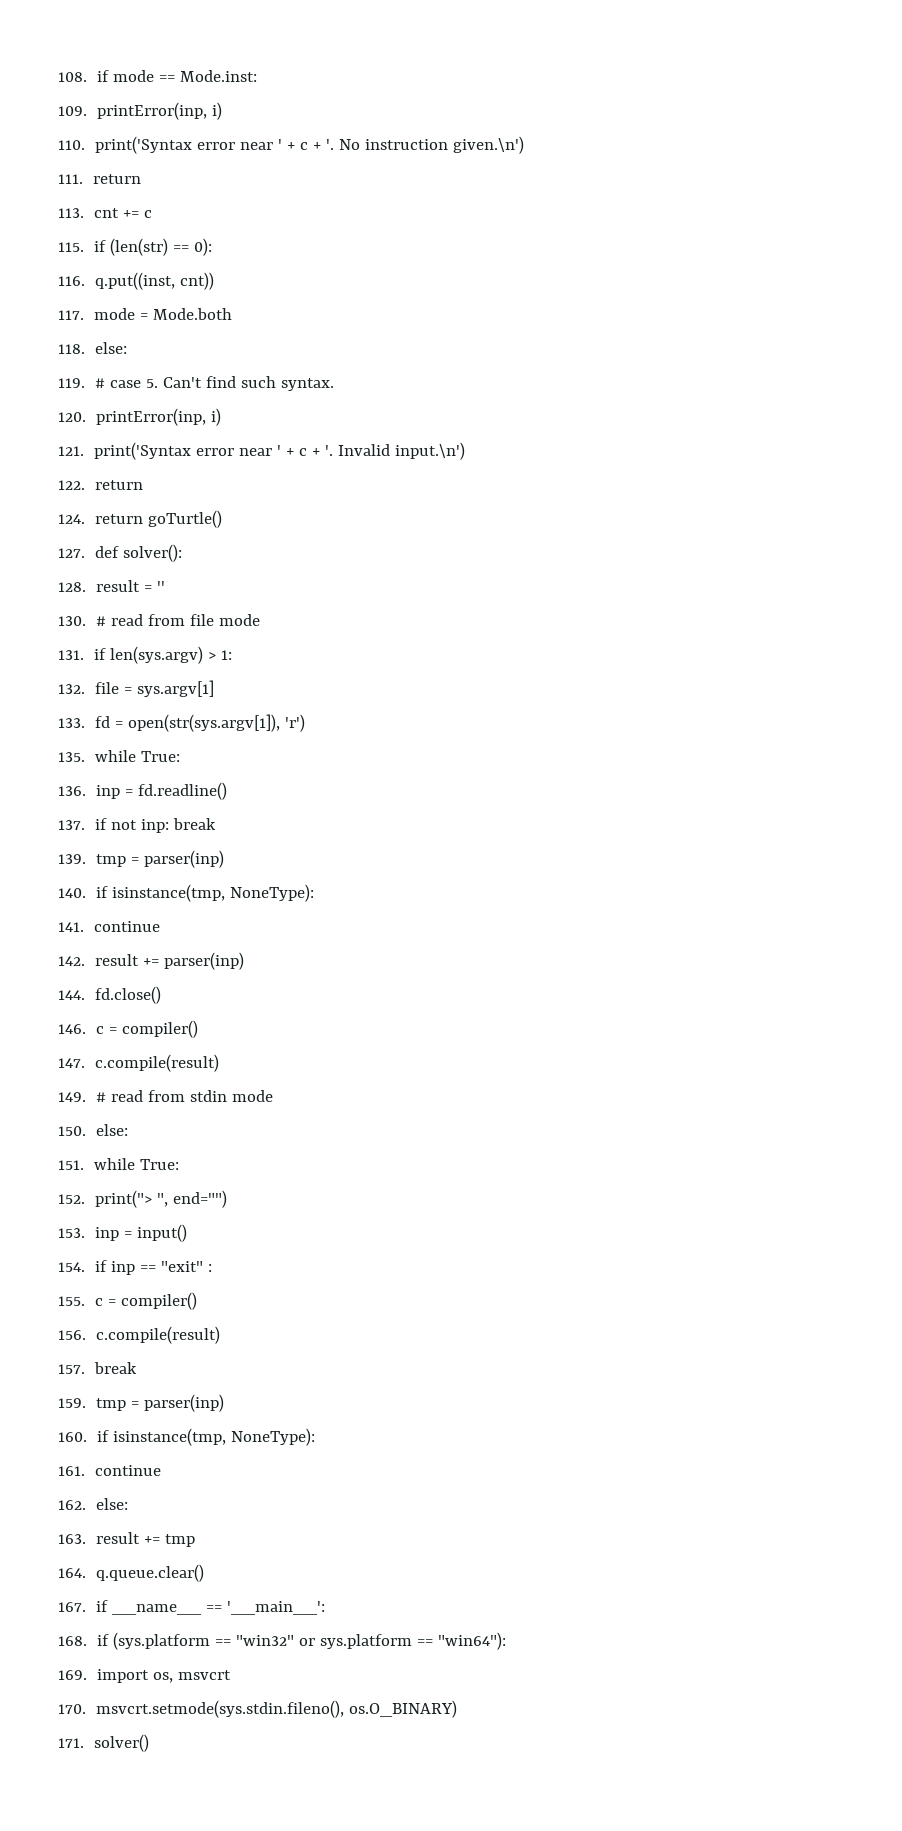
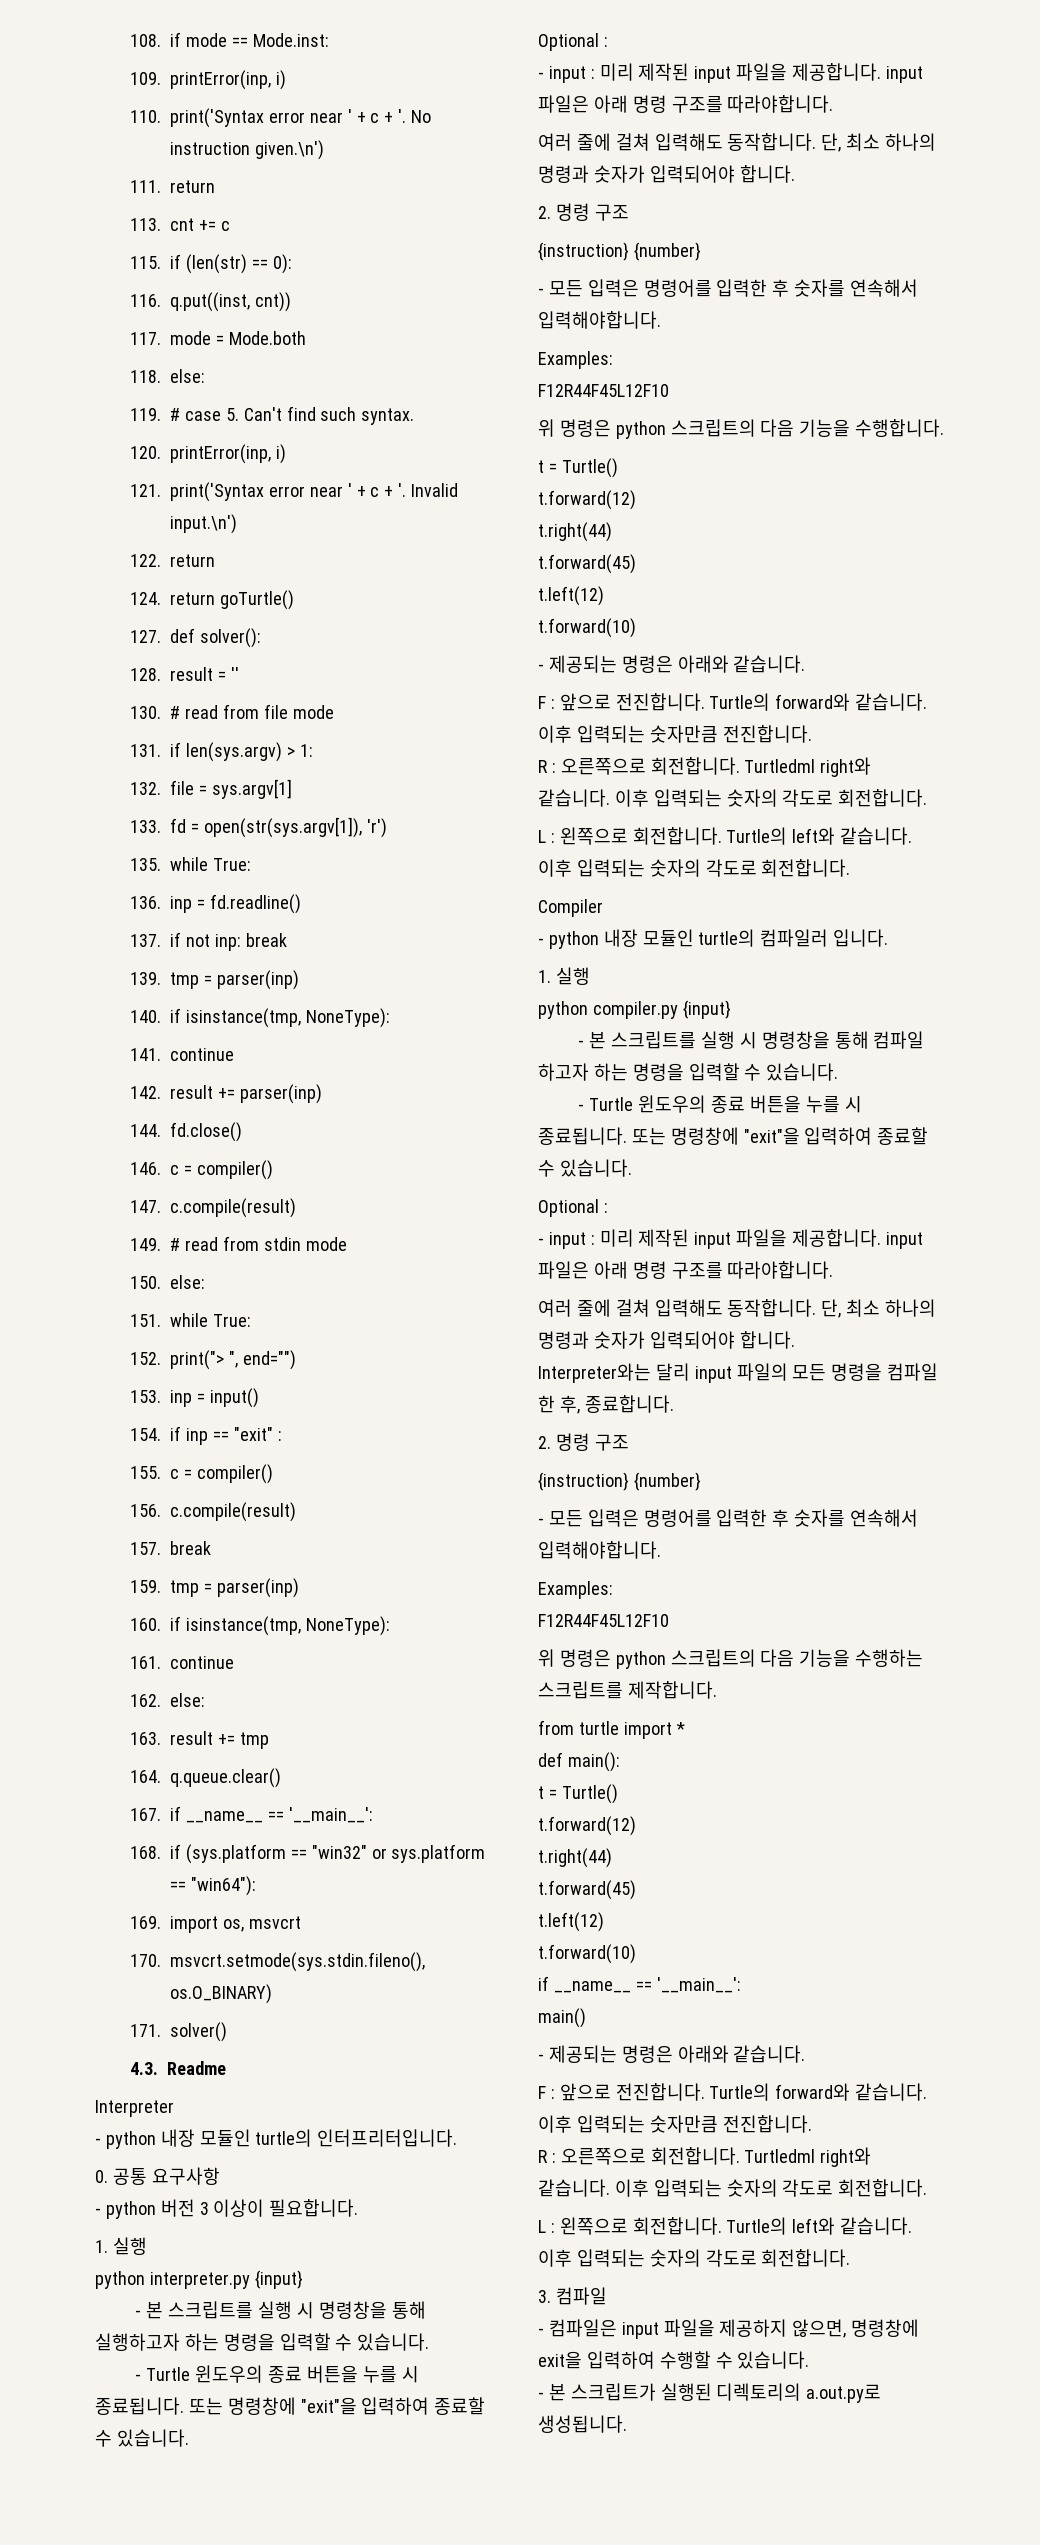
+ 4.3. Readme
+ Interpreter
+ - python 내장 모듈인 turtle의 인터프리터입니다.
+ 0. 공통 요구사항
+ - python 버전 3 이상이 필요합니다.
+ 1. 실행
+ python interpreter.py {input}
+ - 본 스크립트를 실행 시 명령창을 통해 실행하고자 하는 명령을 입력할 수 있습니다.
+ - Turtle 윈도우의 종료 버튼을 누를 시 종료됩니다. 또는 명령창에 "exit"을 입력하여 종료할 수 있습니다.
+ Optional :
+ - input : 미리 제작된 input 파일을 제공합니다. input 파일은 아래 명령 구조를 따라야합니다.
+ 여러 줄에 걸쳐 입력해도 동작합니다. 단, 최소 하나의 명령과 숫자가 입력되어야 합니다.
+ 2. 명령 구조
+ {instruction} {number}
+ - 모든 입력은 명령어를 입력한 후 숫자를 연속해서 입력해야합니다.
+ Examples:
+ F12R44F45L12F10
+ 위 명령은 python 스크립트의 다음 기능을 수행합니다.
+ t = Turtle()
+ t.forward(12)
+ t.right(44)
+ t.forward(45)
+ t.left(12)
+ t.forward(10)
+ - 제공되는 명령은 아래와 같습니다.
+ F : 앞으로 전진합니다. Turtle의 forward와 같습니다. 이후 입력되는 숫자만큼 전진합니다.
+ R : 오른쪽으로 회전합니다. Turtledml right와 같습니다. 이후 입력되는 숫자의 각도로 회전합니다.
+ L : 왼쪽으로 회전합니다. Turtle의 left와 같습니다. 이후 입력되는 숫자의 각도로 회전합니다.
+ Compiler
+ - python 내장 모듈인 turtle의 컴파일러 입니다.
+ 1. 실행
+ python compiler.py {input}
+ - 본 스크립트를 실행 시 명령창을 통해 컴파일 하고자 하는 명령을 입력할 수 있습니다.
+ - Turtle 윈도우의 종료 버튼을 누를 시 종료됩니다. 또는 명령창에 "exit"을 입력하여 종료할 수 있습니다.
+ Optional :
+ - input : 미리 제작된 input 파일을 제공합니다. input 파일은 아래 명령 구조를 따라야합니다.
+ 여러 줄에 걸쳐 입력해도 동작합니다. 단, 최소 하나의 명령과 숫자가 입력되어야 합니다.
+ Interpreter와는 달리 input 파일의 모든 명령을 컴파일 한 후, 종료합니다.
+ 2. 명령 구조
+ {instruction} {number}
+ - 모든 입력은 명령어를 입력한 후 숫자를 연속해서 입력해야합니다.
+ Examples:
+ F12R44F45L12F10
+ 위 명령은 python 스크립트의 다음 기능을 수행하는 스크립트를 제작합니다.
+ from turtle import *
+ def main():
+ t = Turtle()
+ t.forward(12)
+ t.right(44)
+ t.forward(45)
+ t.left(12)
+ t.forward(10)
+ if __name__ == '__main__':
+ main()
+ - 제공되는 명령은 아래와 같습니다.
+ F : 앞으로 전진합니다. Turtle의 forward와 같습니다. 이후 입력되는 숫자만큼 전진합니다.
+ R : 오른쪽으로 회전합니다. Turtledml right와 같습니다. 이후 입력되는 숫자의 각도로 회전합니다.
+ L : 왼쪽으로 회전합니다. Turtle의 left와 같습니다. 이후 입력되는 숫자의 각도로 회전합니다.
+ 3. 컴파일
+ - 컴파일은 input 파일을 제공하지 않으면, 명령창에 exit을 입력하여 수행할 수 있습니다.
+ - 본 스크립트가 실행된 디렉토리의 a.out.py로 생성됩니다.

